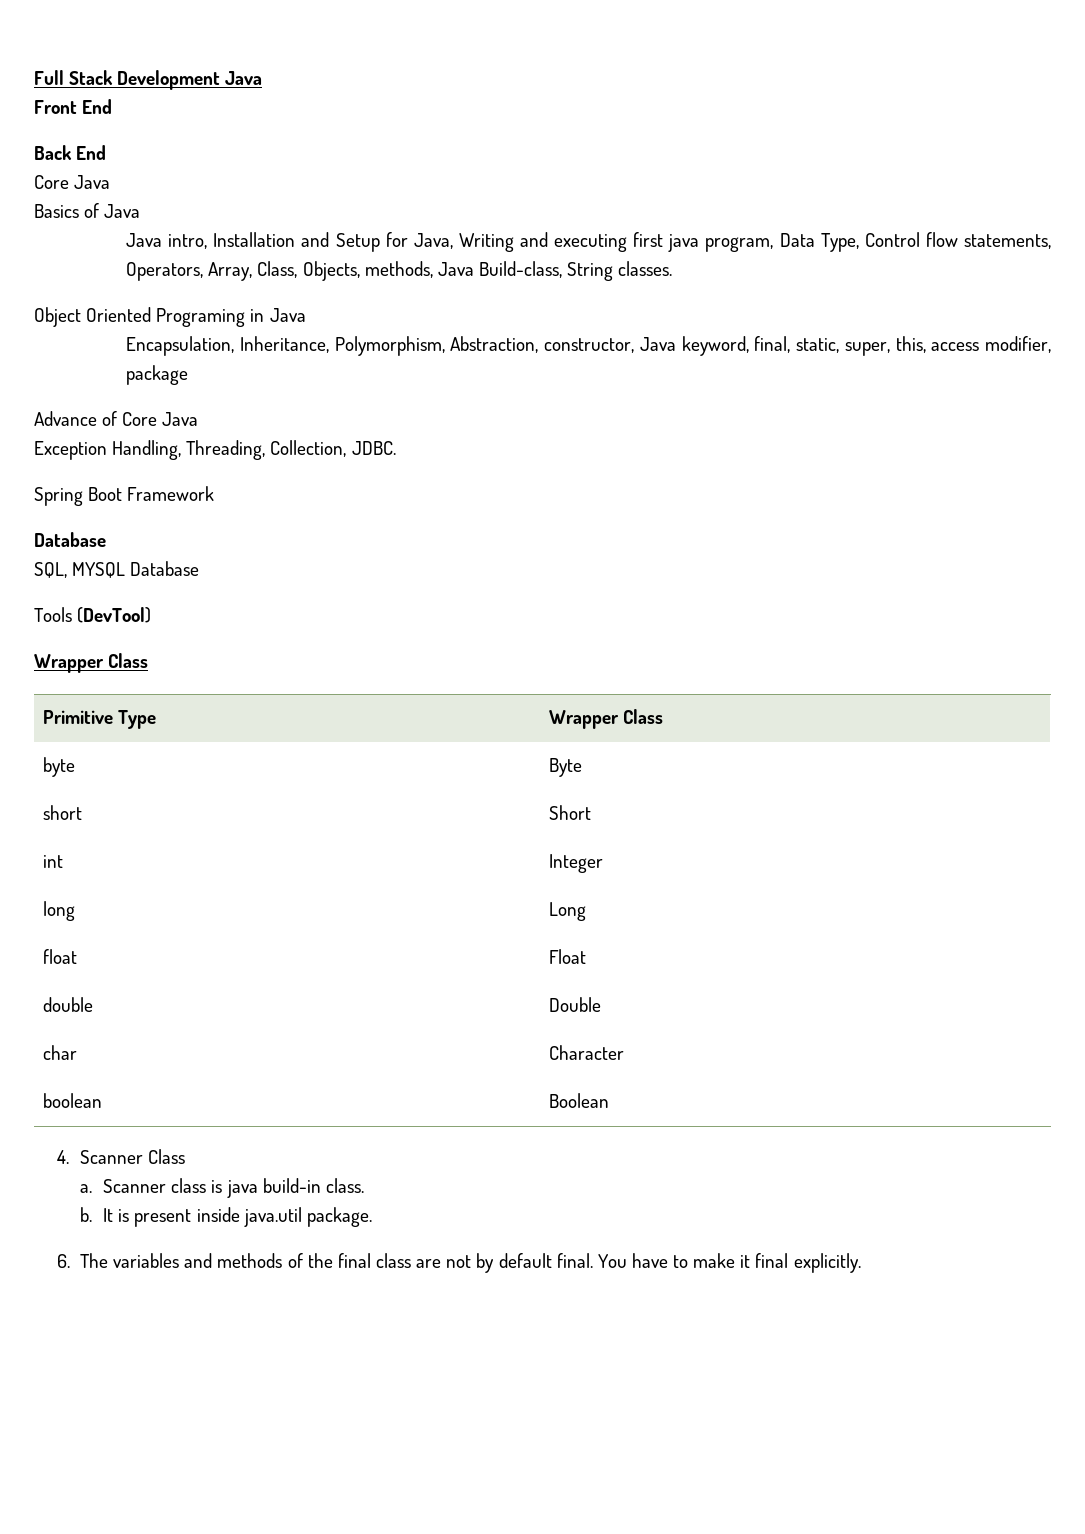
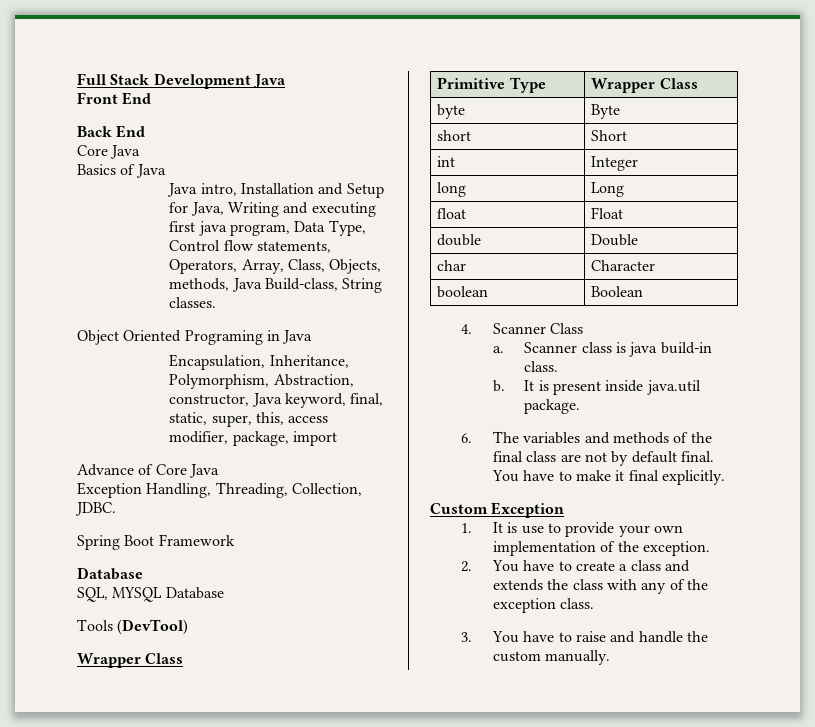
- Encapsulation, Inheritance, Polymorphism, Abstraction, constructor, Java keyword, final, static, super, this, access modifier, package
+ Encapsulation, Inheritance, Polymorphism, Abstraction, constructor, Java keyword, final, static, super, this, access modifier, package, import
+ Custom Exception
+ 1. It is use to provide your own implementation of the exception.
+ 2. You have to create a class and extends the class with any of the exception class.
+ 3. You have to raise and handle the custom manually.

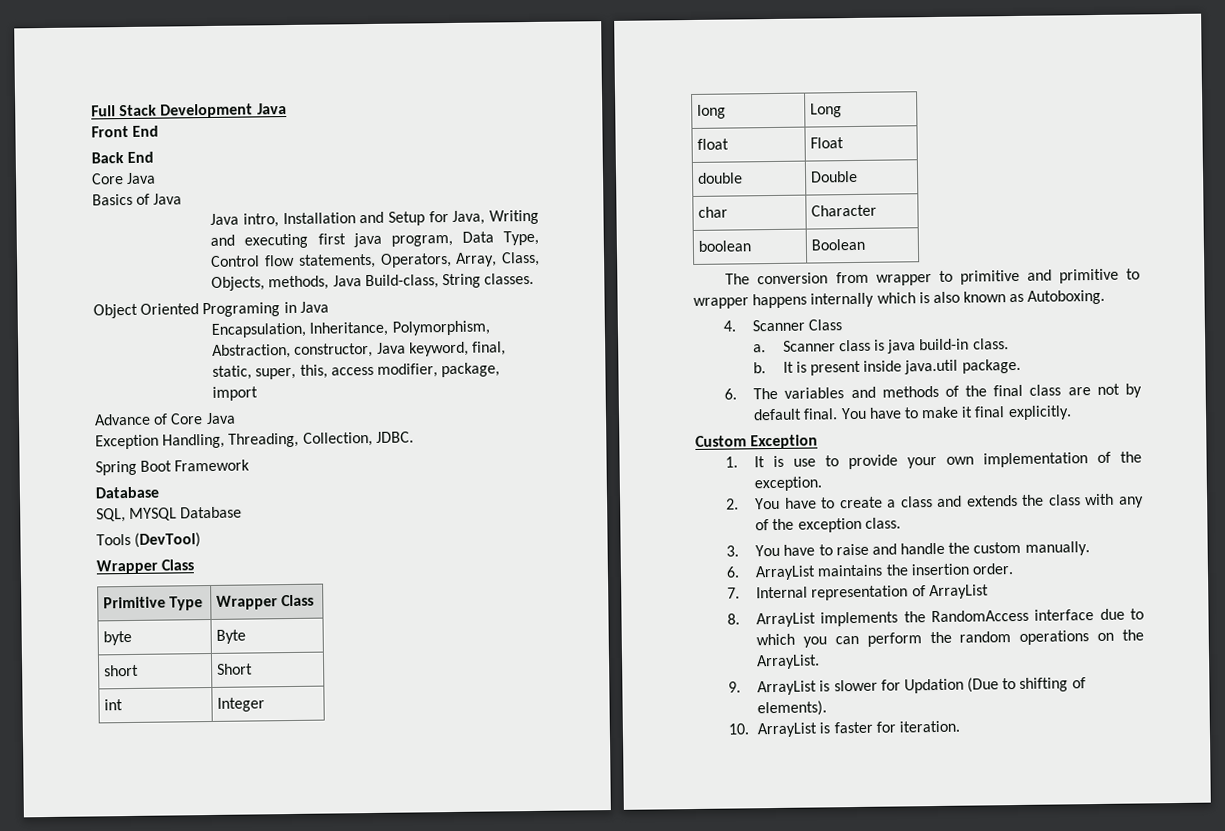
+ The conversion from wrapper to primitive and primitive to wrapper happens internally which is also known as Autoboxing.
+ 6. ArrayList maintains the insertion order.
+ 7. Internal representation of ArrayList
+ 8. ArrayList implements the RandomAccess interface due to which you can perform the random operations on the ArrayList.
+ 9. ArrayList is slower for Updation (Due to shifting of elements).
+ 10. ArrayList is faster for iteration.

